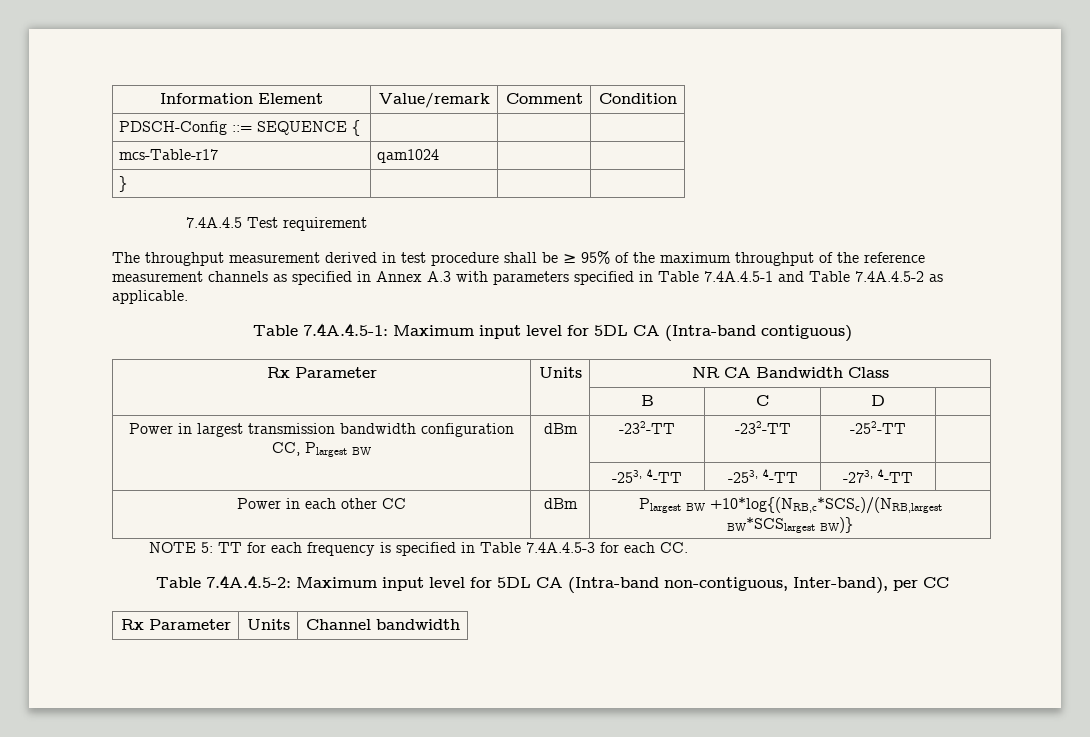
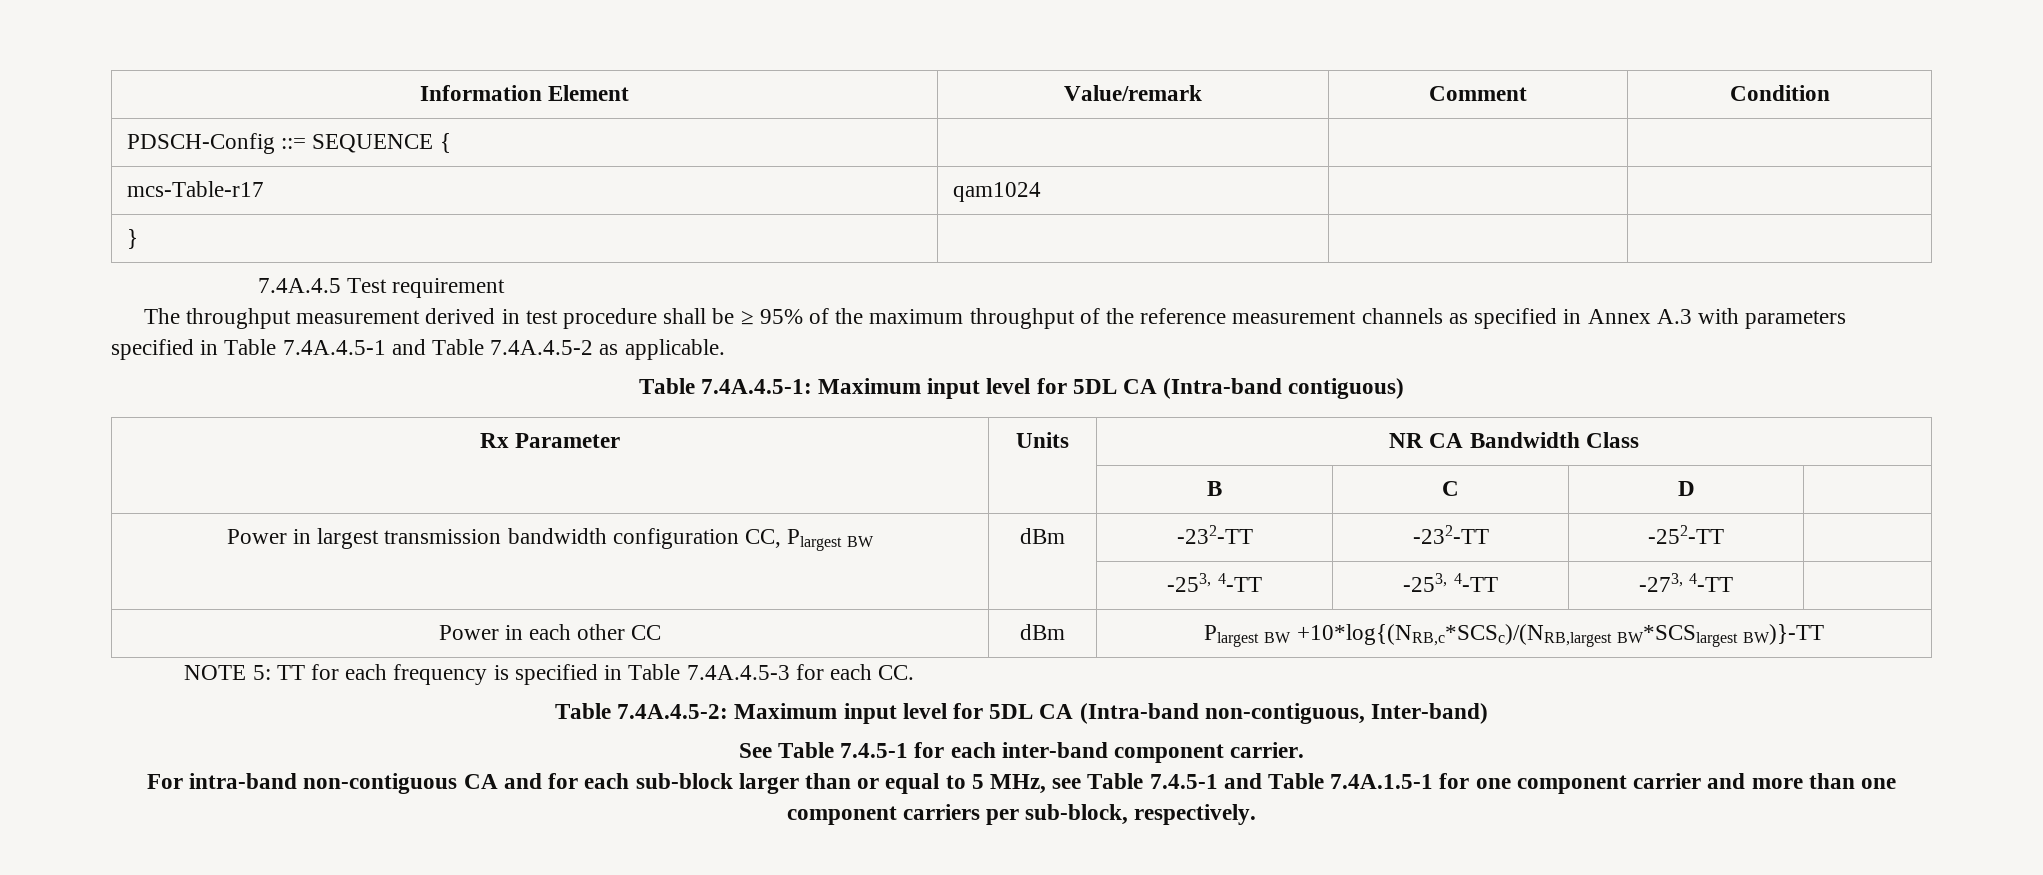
- Power in each other CC | dBm | Plargest BW +10*log{(NRB,c*SCSc)/(NRB,largest BW*SCSlargest BW)}
+ Power in each other CC | dBm | Plargest BW +10*log{(NRB,c*SCSc)/(NRB,largest BW*SCSlargest BW)}-TT
- Table 7.4A.4.5-2: Maximum input level for 5DL CA (Intra-band non-contiguous, Inter-band), per CC
- Rx Parameter | Units | Channel bandwidth
+ Table 7.4A.4.5-2: Maximum input level for 5DL CA (Intra-band non-contiguous, Inter-band)
+ See Table 7.4.5-1 for each inter-band component carrier.
+ For intra-band non-contiguous CA and for each sub-block larger than or equal to 5 MHz, see Table 7.4.5-1 and Table 7.4A.1.5-1 for one component carrier and more than one component carriers per sub-block, respectively.

